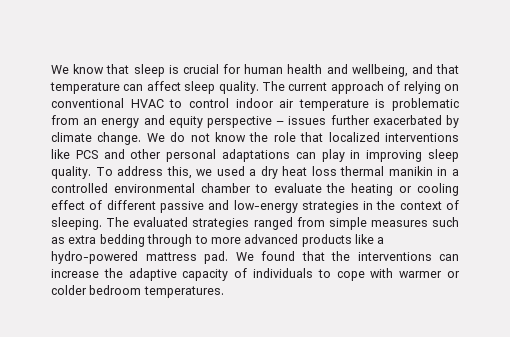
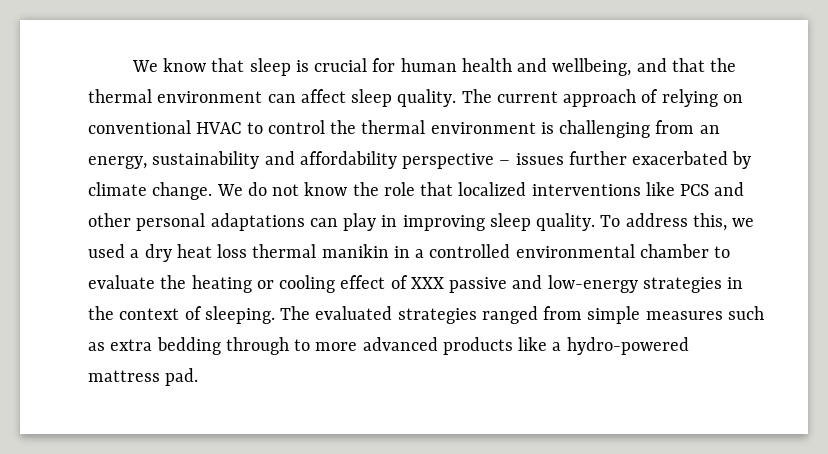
- We know that sleep is crucial for human health and wellbeing, and that temperature can affect sleep quality.
+ We know that sleep is crucial for human health and wellbeing, and that the thermal environment can affect sleep quality.
- The current approach of relying on conventional HVAC to control indoor air temperature is problematic from an energy and equity perspective – issues further exacerbated by climate change.
+ The current approach of relying on conventional HVAC to control the thermal environment is challenging from an energy, sustainability and affordability perspective – issues further exacerbated by climate change.
- To address this, we used a dry heat loss thermal manikin in a controlled environmental chamber to evaluate the heating or cooling effect of different passive and low-energy strategies in the context of sleeping.
+ To address this, we used a dry heat loss thermal manikin in a controlled environmental chamber to evaluate the heating or cooling effect of XXX passive and low-energy strategies in the context of sleeping.
- We found that the interventions can increase the adaptive capacity of individuals to cope with warmer or colder bedroom temperatures.

